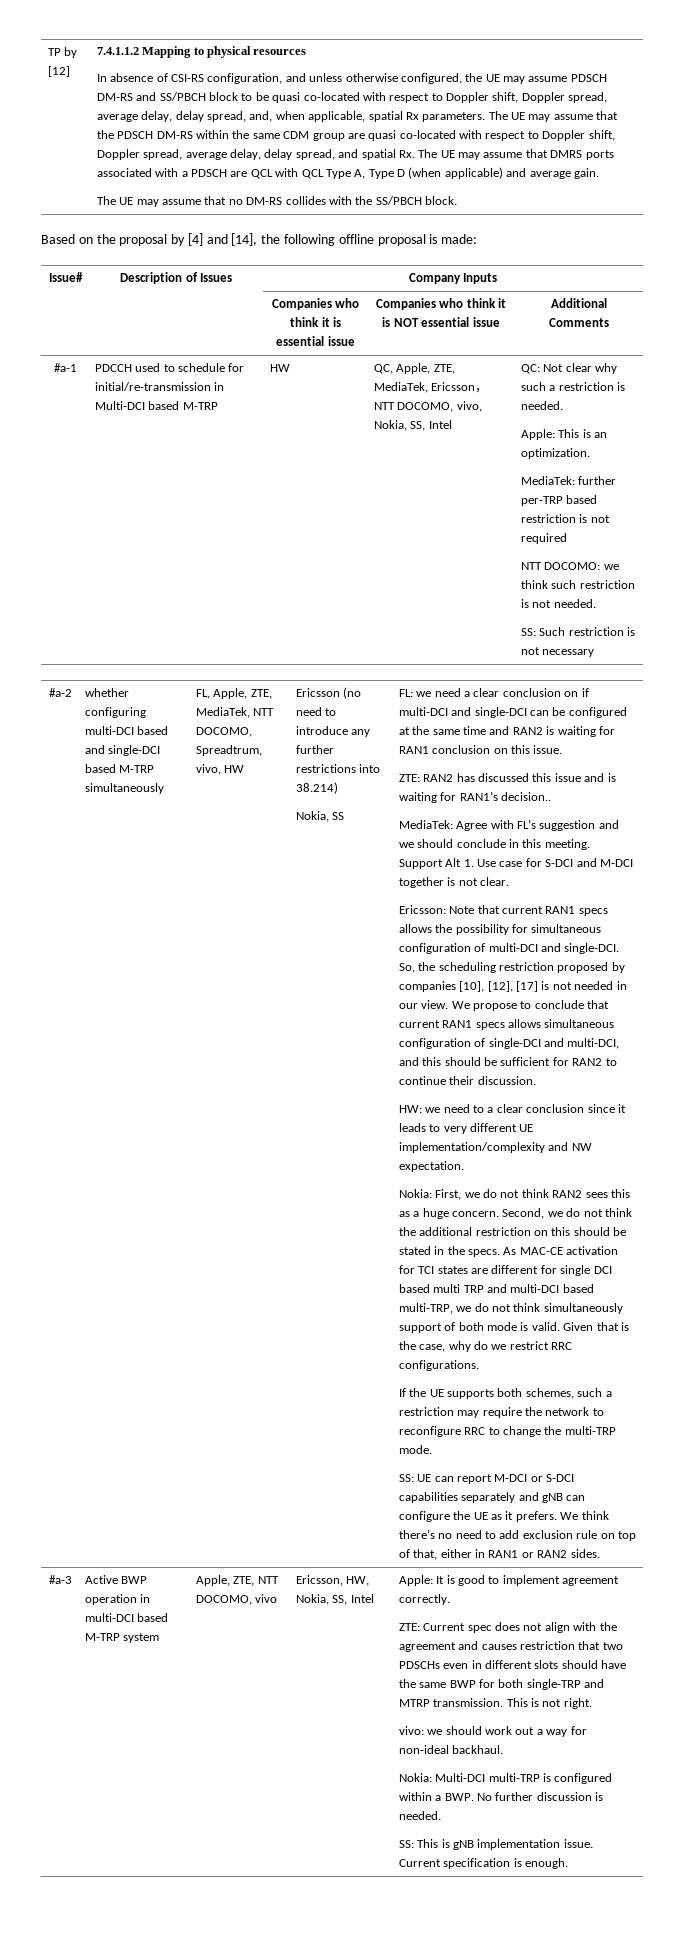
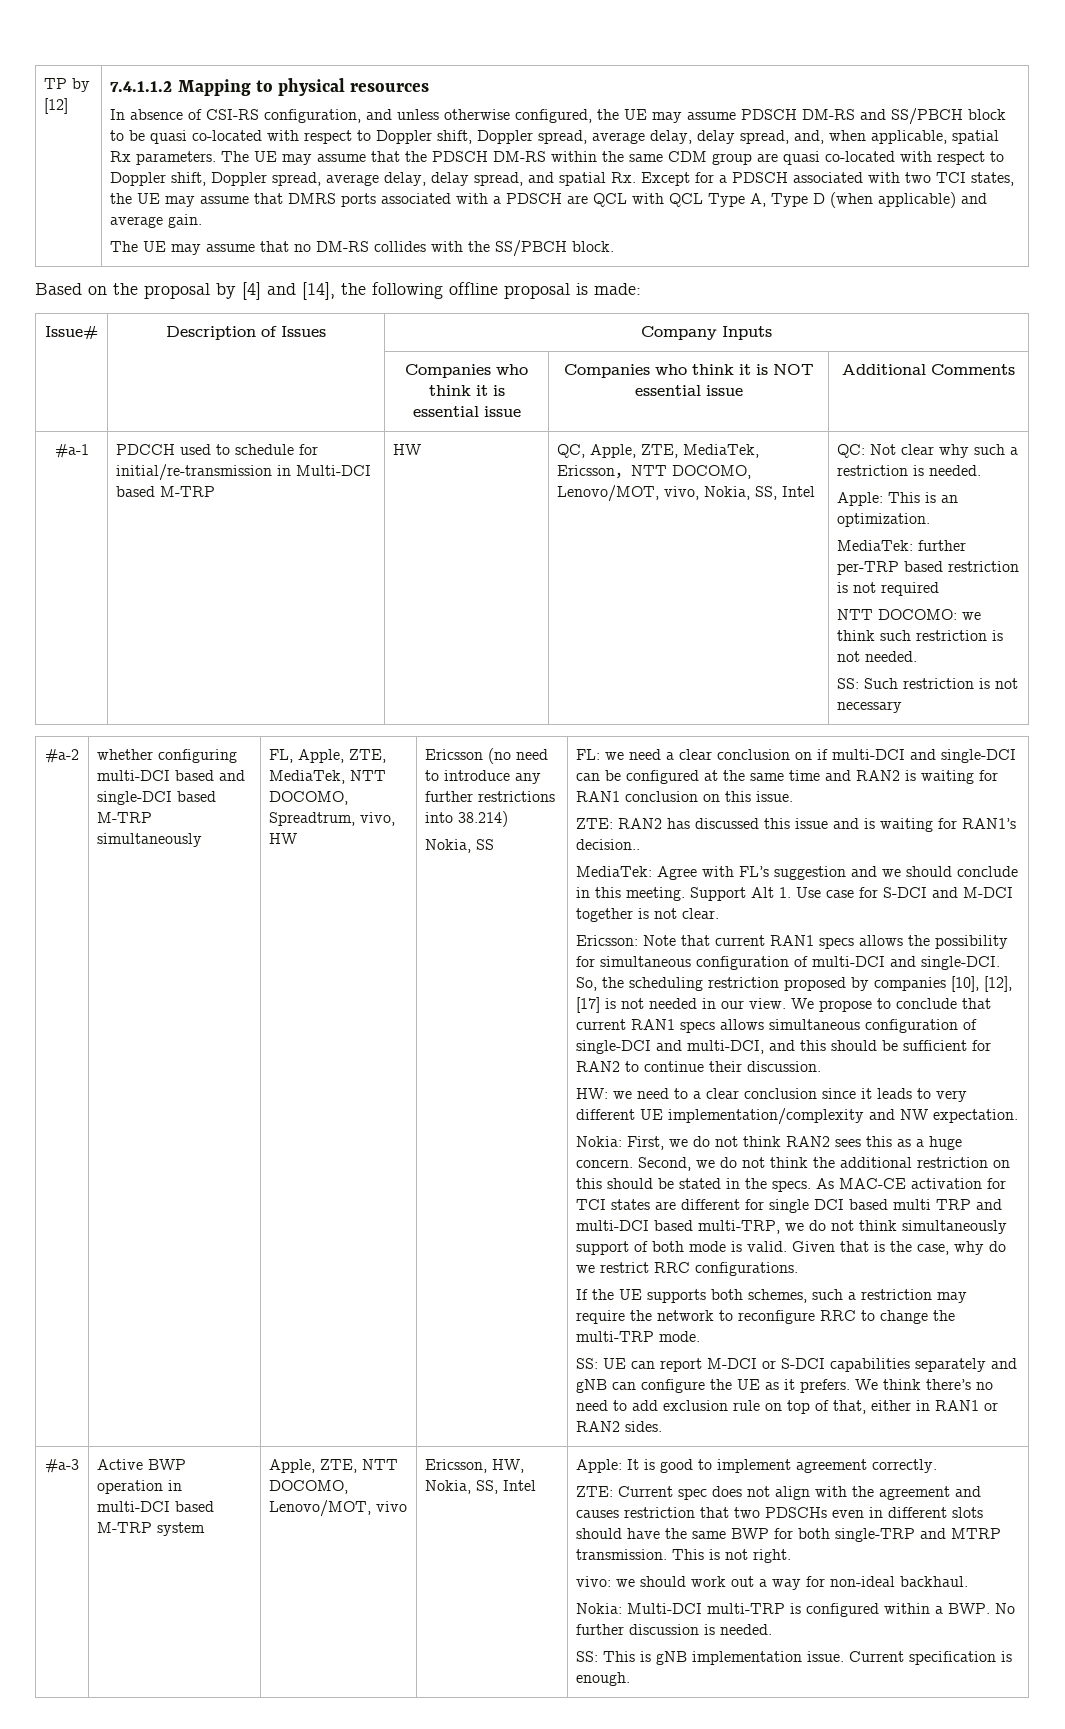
- The UE may assume that the PDSCH DM-RS within the same CDM group are quasi co-located with respect to Doppler shift, Doppler spread, average delay, delay spread, and spatial Rx. The UE may assume that DMRS ports associated with a PDSCH are QCL with QCL Type A, Type D (when applicable) and average gain.
+ The UE may assume that the PDSCH DM-RS within the same CDM group are quasi co-located with respect to Doppler shift, Doppler spread, average delay, delay spread, and spatial Rx. Except for a PDSCH associated with two TCI states, the UE may assume that DMRS ports associated with a PDSCH are QCL with QCL Type A, Type D (when applicable) and average gain.
- QC, Apple, ZTE, MediaTek, Ericsson，NTT DOCOMO, vivo, Nokia, SS, Intel
+ QC, Apple, ZTE, MediaTek, Ericsson，NTT DOCOMO, Lenovo/MOT, vivo, Nokia, SS, Intel
- Apple, ZTE, NTT DOCOMO, vivo
+ Apple, ZTE, NTT DOCOMO, Lenovo/MOT, vivo

